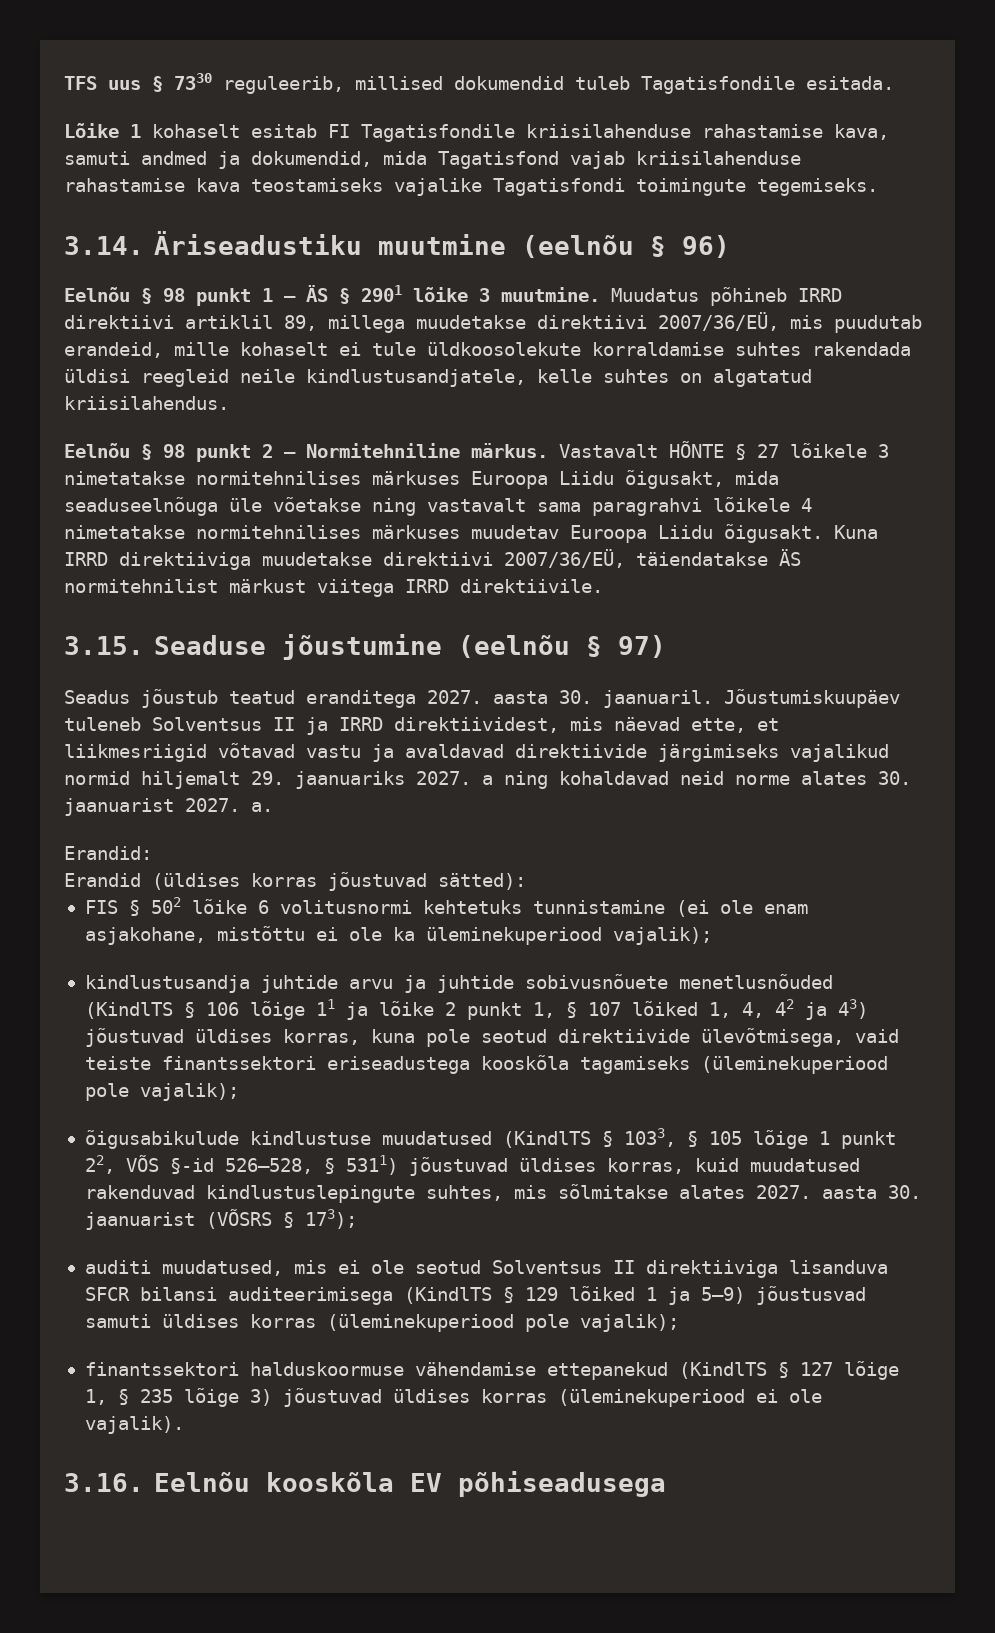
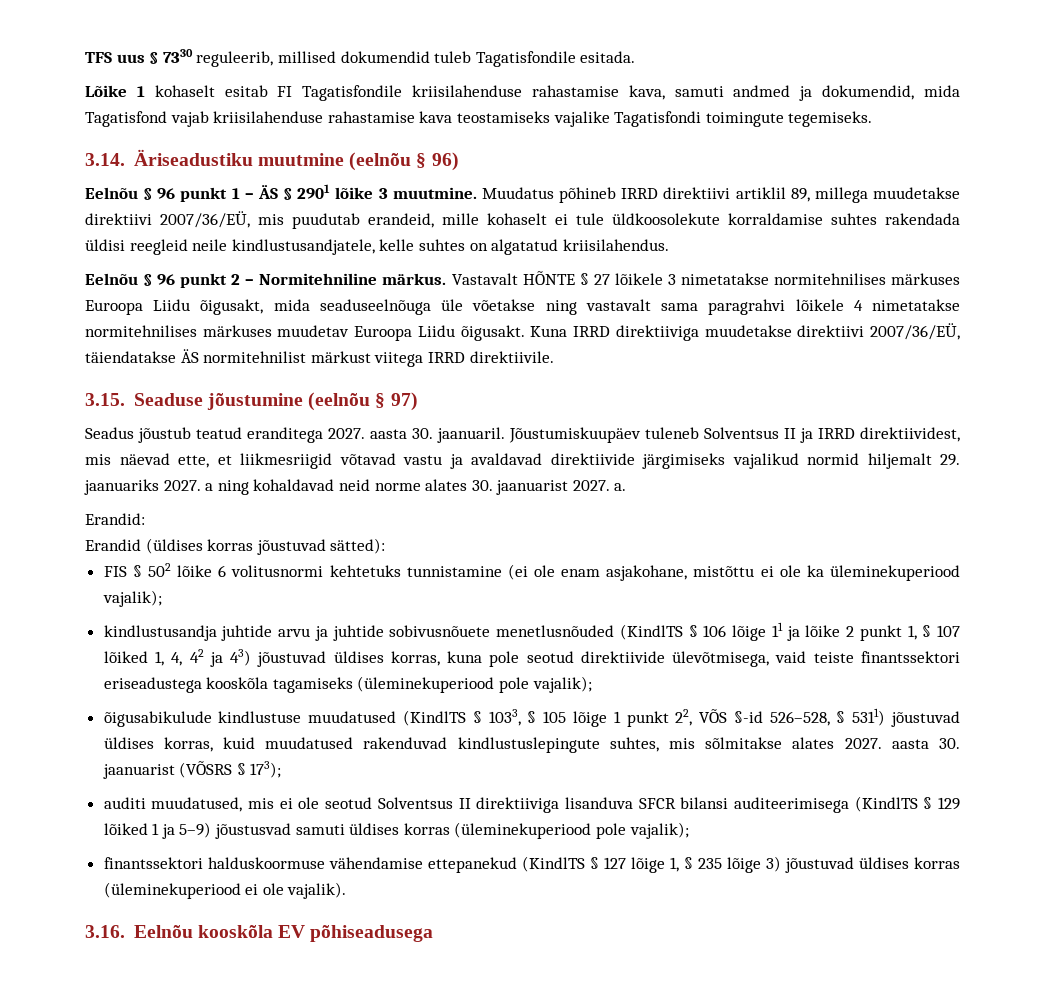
- Eelnõu § 98 punkt 1 – ÄS § 2901 lõike 3 muutmine.
+ Eelnõu § 96 punkt 1 – ÄS § 2901 lõike 3 muutmine.
- Eelnõu § 98 punkt 2 – Normitehniline märkus.
+ Eelnõu § 96 punkt 2 – Normitehniline märkus.

